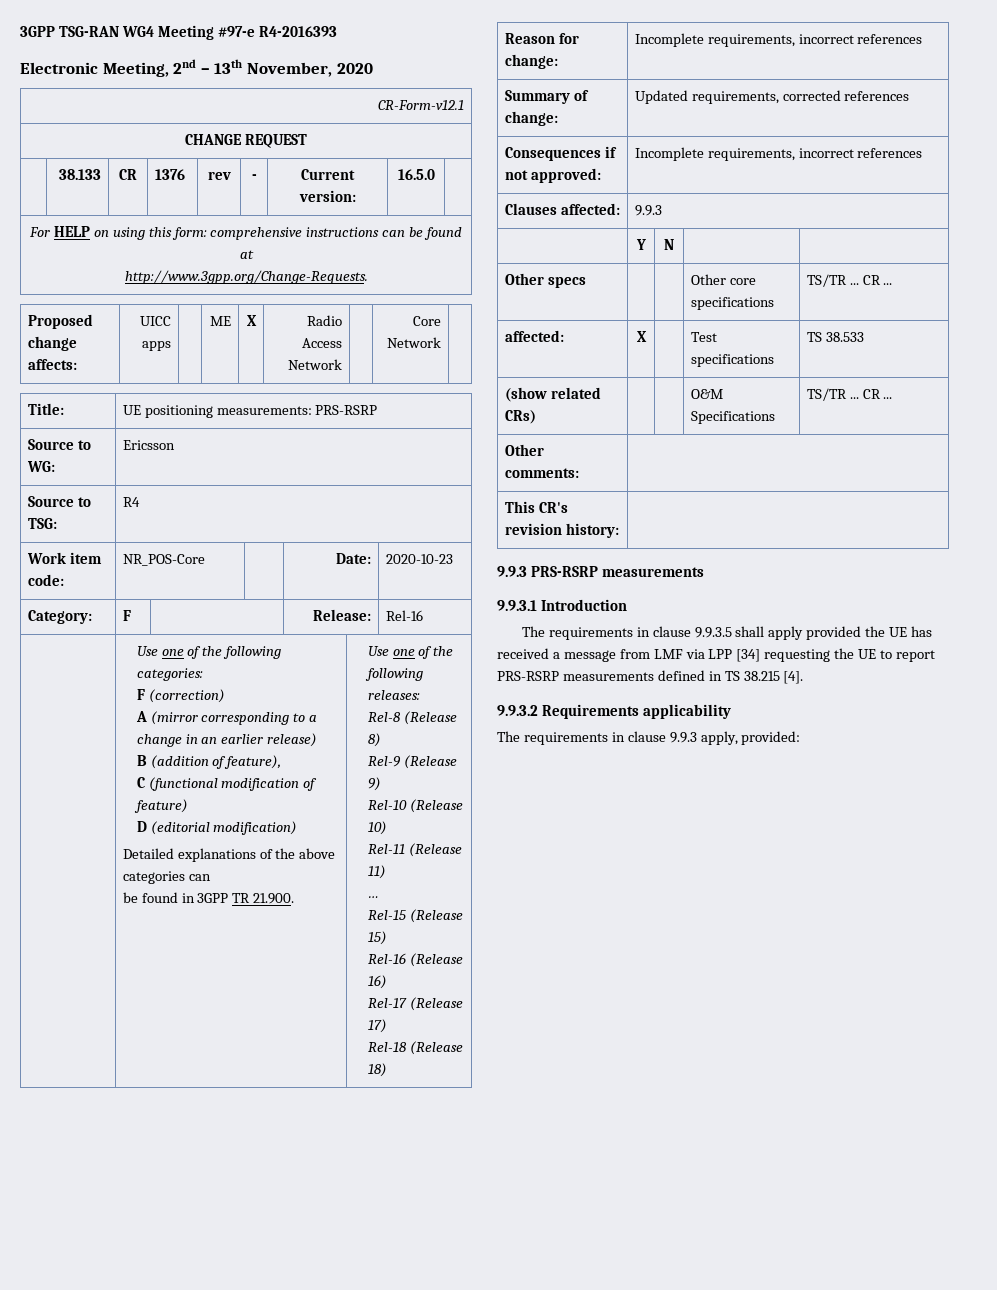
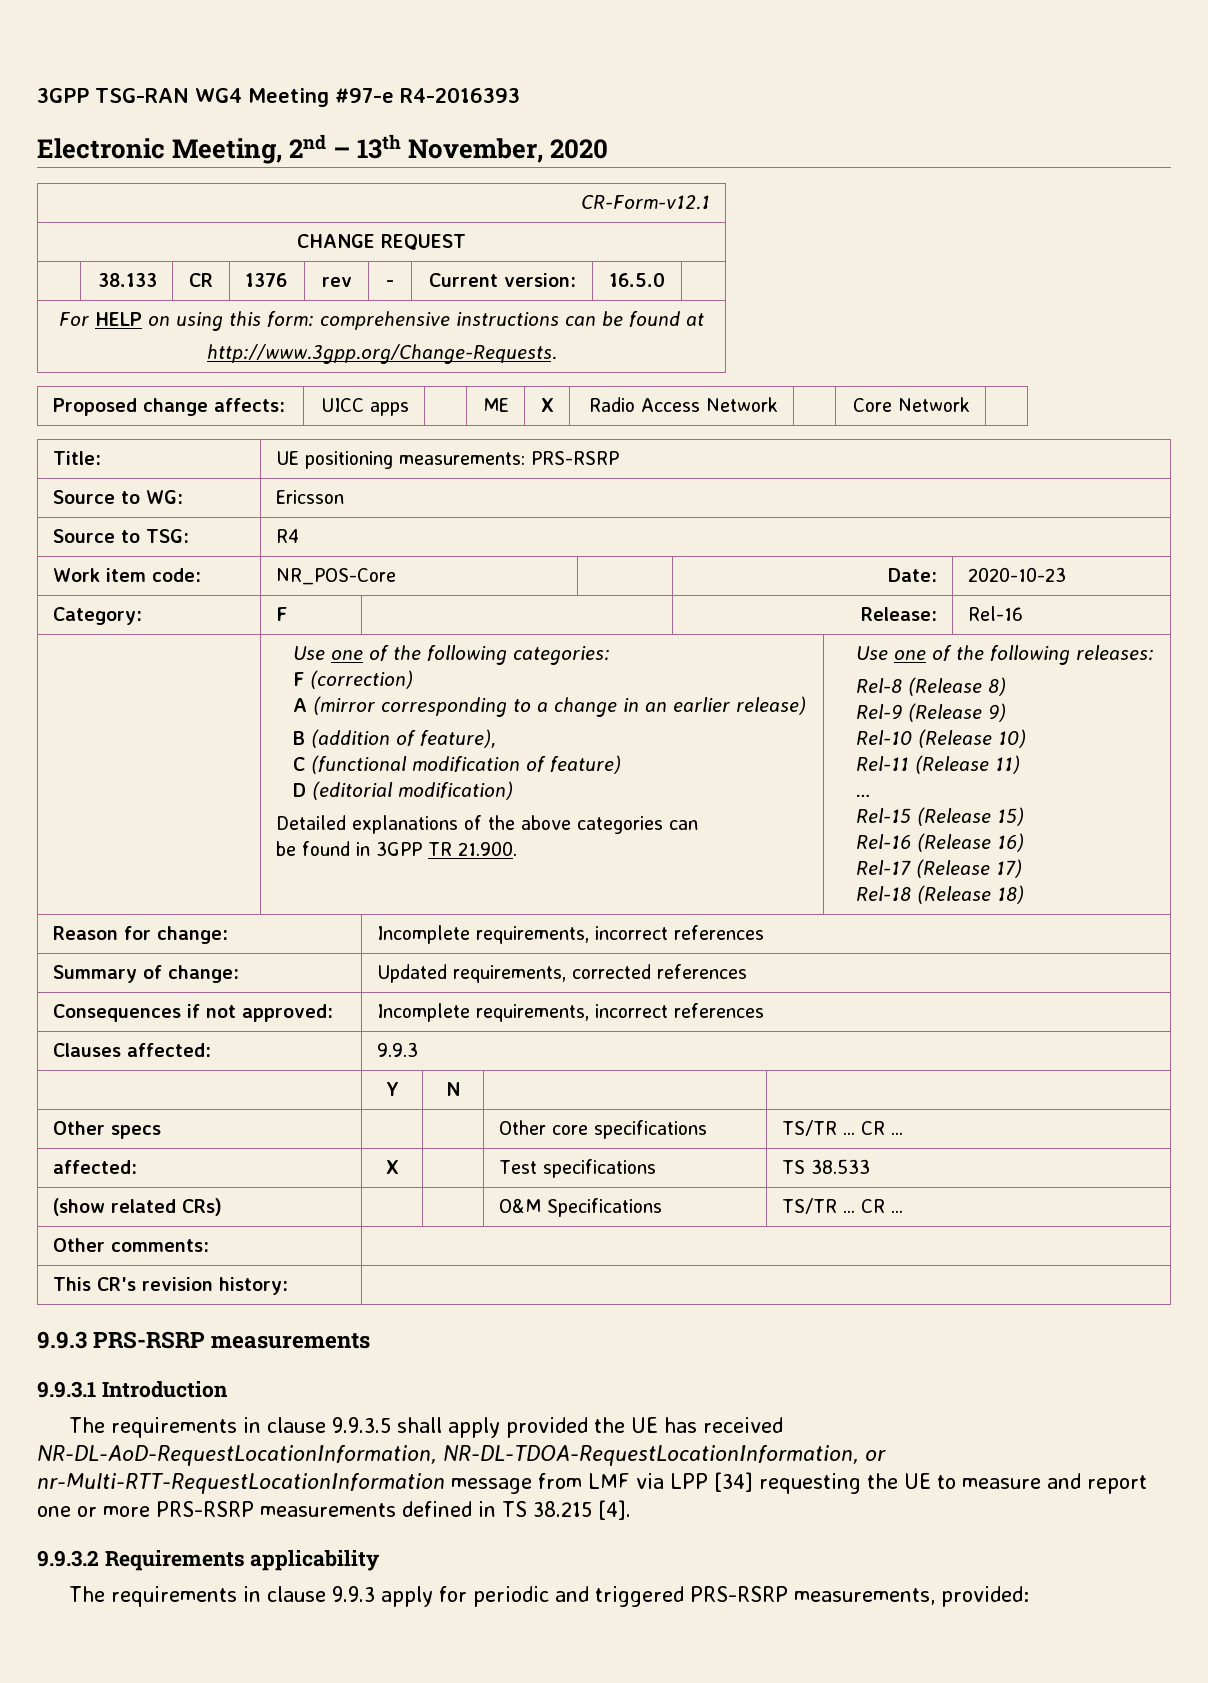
- The requirements in clause 9.9.3.5 shall apply provided the UE has received a message from LMF via LPP [34] requesting the UE to report PRS-RSRP measurements defined in TS 38.215 [4].
+ The requirements in clause 9.9.3.5 shall apply provided the UE has received NR-DL-AoD-RequestLocationInformation, NR-DL-TDOA-RequestLocationInformation, or nr-Multi-RTT-RequestLocationInformation message from LMF via LPP [34] requesting the UE to measure and report one or more PRS-RSRP measurements defined in TS 38.215 [4].
- The requirements in clause 9.9.3 apply, provided:
+ The requirements in clause 9.9.3 apply for periodic and triggered PRS-RSRP measurements, provided:

